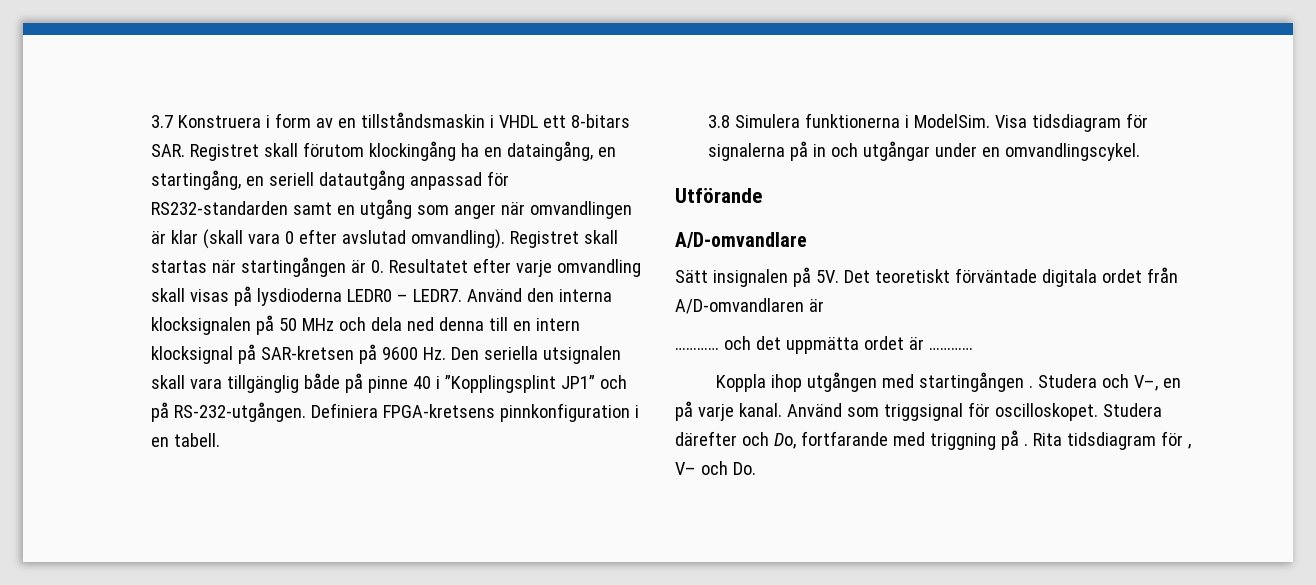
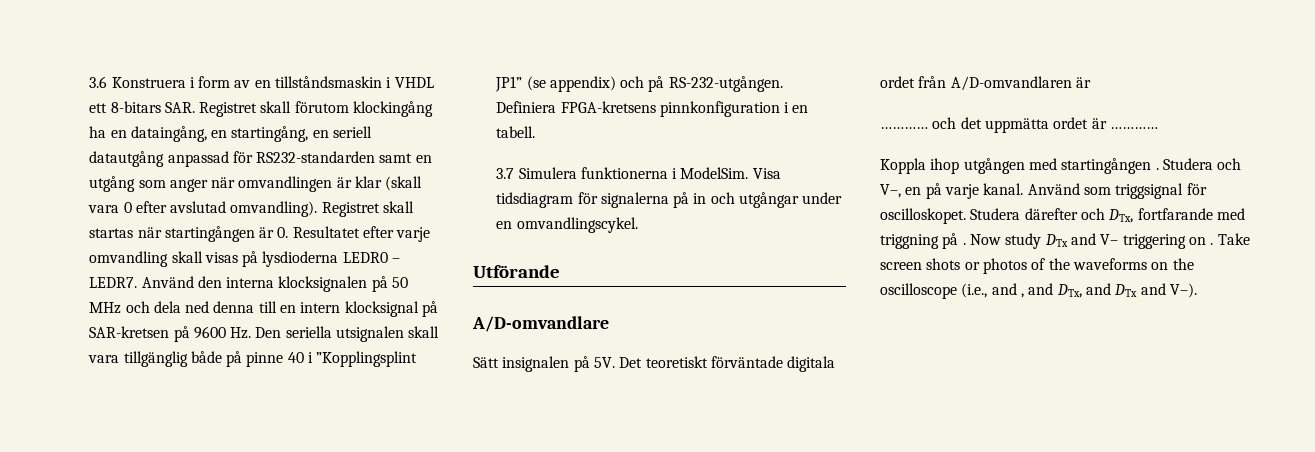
- 3.7 Konstruera i form av en tillståndsmaskin i VHDL ett 8-bitars SAR. Registret skall förutom klockingång ha en dataingång, en startingång, en seriell datautgång anpassad för RS232-standarden samt en utgång som anger när omvandlingen är klar (skall vara 0 efter avslutad omvandling).
+ 3.6 Konstruera i form av en tillståndsmaskin i VHDL ett 8-bitars SAR. Registret skall förutom klockingång ha en dataingång, en startingång, en seriell datautgång anpassad för RS232-standarden samt en utgång som anger när omvandlingen är klar (skall vara 0 efter avslutad omvandling).
- Använd den interna klocksignalen på 50 MHz och dela ned denna till en intern klocksignal på SAR-kretsen på 9600 Hz. Den seriella utsignalen skall vara tillgänglig både på pinne 40 i ”Kopplingsplint JP1” och på RS-232-utgången.
+ Använd den interna klocksignalen på 50 MHz och dela ned denna till en intern klocksignal på SAR-kretsen på 9600 Hz. Den seriella utsignalen skall vara tillgänglig både på pinne 40 i ”Kopplingsplint JP1” (se appendix) och på RS-232-utgången.
- 3.8 Simulera funktionerna i ModelSim.
+ 3.7 Simulera funktionerna i ModelSim.
- Studera därefter och Do, fortfarande med triggning på .
+ Studera därefter och DTx, fortfarande med triggning på .
- Rita tidsdiagram för , V– och Do.
+ Now study DTx and V– triggering on . Take screen shots or photos of the waveforms on the oscilloscope (i.e., and , and DTx, and DTx and V–).

